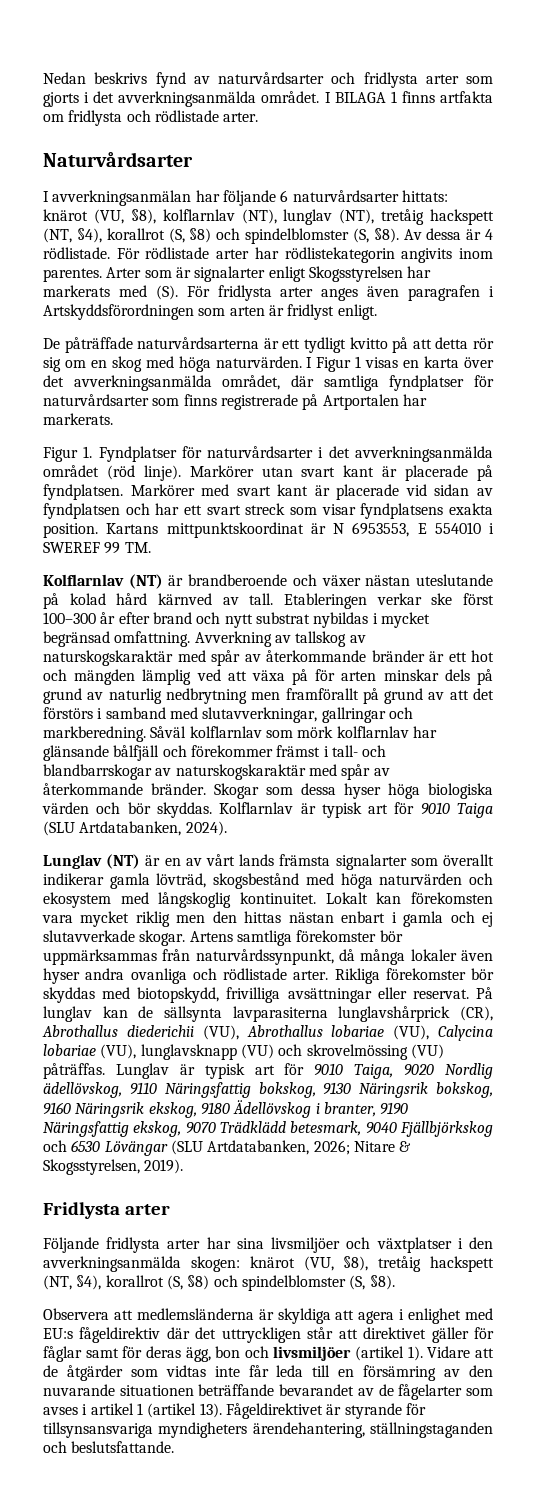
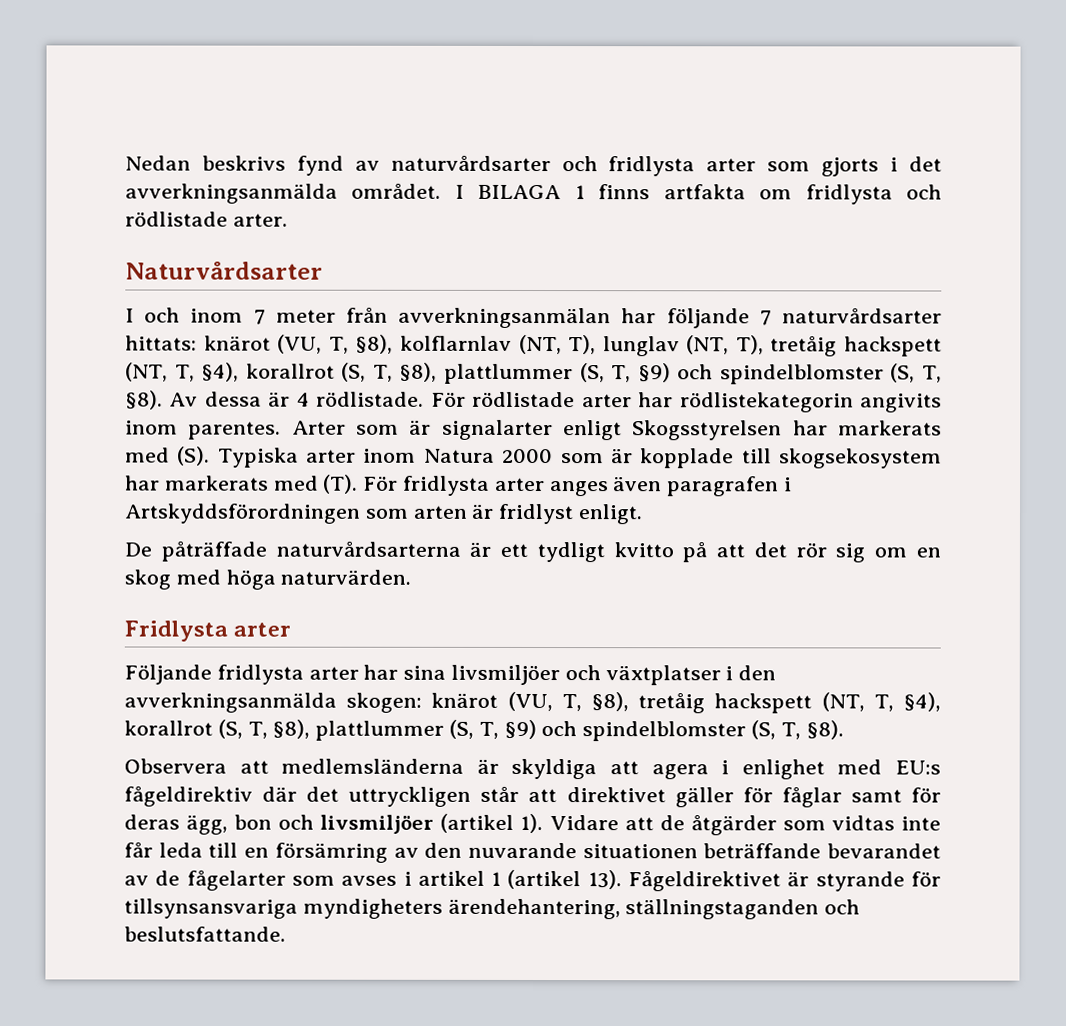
- I avverkningsanmälan har följande 6 naturvårdsarter hittats: knärot (VU, §8), kolflarnlav (NT), lunglav (NT), tretåig hackspett (NT, §4), korallrot (S, §8) och spindelblomster (S, §8).
+ I och inom 7 meter från avverkningsanmälan har följande 7 naturvårdsarter hittats: knärot (VU, T, §8), kolflarnlav (NT, T), lunglav (NT, T), tretåig hackspett (NT, T, §4), korallrot (S, T, §8), plattlummer (S, T, §9) och spindelblomster (S, T, §8).
- Arter som är signalarter enligt Skogsstyrelsen har markerats med (S). För fridlysta arter anges även paragrafen i Artskyddsförordningen som arten är fridlyst enligt.
+ Arter som är signalarter enligt Skogsstyrelsen har markerats med (S). Typiska arter inom Natura 2000 som är kopplade till skogsekosystem har markerats med (T). För fridlysta arter anges även paragrafen i Artskyddsförordningen som arten är fridlyst enligt.
- De påträffade naturvårdsarterna är ett tydligt kvitto på att detta rör sig om en skog med höga naturvärden. I Figur 1 visas en karta över det avverkningsanmälda området, där samtliga fyndplatser för naturvårdsarter som finns registrerade på Artportalen har markerats.
- Figur 1. Fyndplatser för naturvårdsarter i det avverkningsanmälda området (röd linje). Markörer utan svart kant är placerade på fyndplatsen. Markörer med svart kant är placerade vid sidan av fyndplatsen och har ett svart streck som visar fyndplatsens exakta position. Kartans mittpunktskoordinat är N 6953553, E 554010 i SWEREF 99 TM.
- Kolflarnlav (NT) är brandberoende och växer nästan uteslutande på kolad hård kärnved av tall. Etableringen verkar ske först 100–300 år efter brand och nytt substrat nybildas i mycket begränsad omfattning. Avverkning av tallskog av naturskogskaraktär med spår av återkommande bränder är ett hot och mängden lämplig ved att växa på för arten minskar dels på grund av naturlig nedbrytning men framförallt på grund av att det förstörs i samband med slutavverkningar, gallringar och markberedning. Såväl kolflarnlav som mörk kolflarnlav har glänsande bålfjäll och förekommer främst i tall- och blandbarrskogar av naturskogskaraktär med spår av återkommande bränder. Skogar som dessa hyser höga biologiska värden och bör skyddas. Kolflarnlav är typisk art för 9010 Taiga (SLU Artdatabanken, 2024).
- Lunglav (NT) är en av vårt lands främsta signalarter som överallt indikerar gamla lövträd, skogsbestånd med höga naturvärden och ekosystem med långskoglig kontinuitet. Lokalt kan förekomsten vara mycket riklig men den hittas nästan enbart i gamla och ej slutavverkade skogar. Artens samtliga förekomster bör uppmärksammas från naturvårdssynpunkt, då många lokaler även hyser andra ovanliga och rödlistade arter. Rikliga förekomster bör skyddas med biotopskydd, frivilliga avsättningar eller reservat. På lunglav kan de sällsynta lavparasiterna lunglavshårprick (CR), Abrothallus diederichii (VU), Abrothallus lobariae (VU), Calycina lobariae (VU), lunglavsknapp (VU) och skrovelmössing (VU) påträffas. Lunglav är typisk art för 9010 Taiga, 9020 Nordlig ädellövskog, 9110 Näringsfattig bokskog, 9130 Näringsrik bokskog, 9160 Näringsrik ekskog, 9180 Ädellövskog i branter, 9190 Näringsfattig ekskog, 9070 Trädklädd betesmark, 9040 Fjällbjörkskog och 6530 Lövängar (SLU Artdatabanken, 2026; Nitare & Skogsstyrelsen, 2019).
+ De påträffade naturvårdsarterna är ett tydligt kvitto på att det rör sig om en skog med höga naturvärden.
- Följande fridlysta arter har sina livsmiljöer och växtplatser i den avverkningsanmälda skogen: knärot (VU, §8), tretåig hackspett (NT, §4), korallrot (S, §8) och spindelblomster (S, §8).
+ Följande fridlysta arter har sina livsmiljöer och växtplatser i den avverkningsanmälda skogen: knärot (VU, T, §8), tretåig hackspett (NT, T, §4), korallrot (S, T, §8), plattlummer (S, T, §9) och spindelblomster (S, T, §8).

